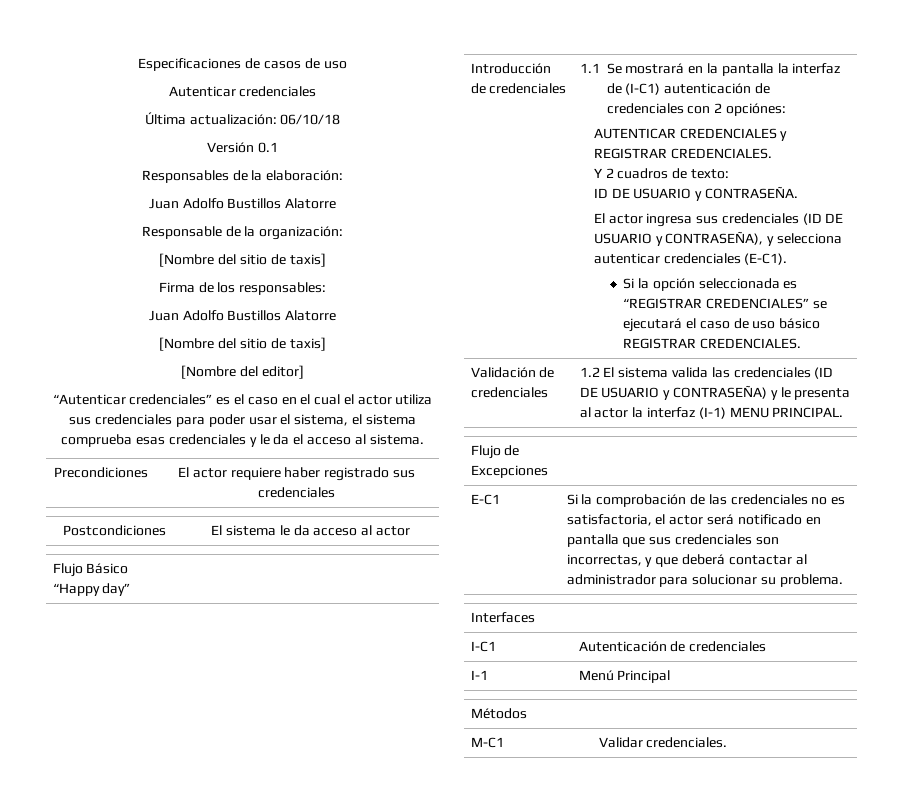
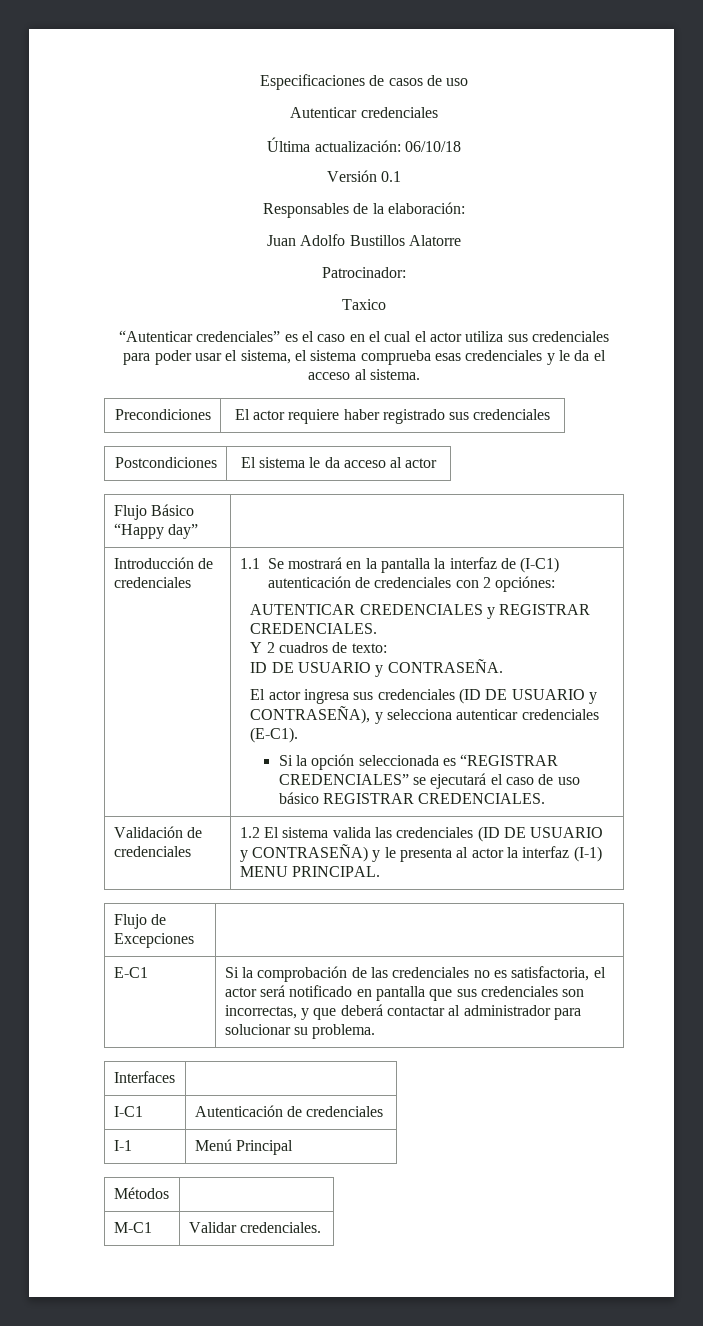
- Responsable de la organización:
- [Nombre del sitio de taxis]
- Firma de los responsables:
- Juan Adolfo Bustillos Alatorre
- [Nombre del sitio de taxis]
- [Nombre del editor]
+ Patrocinador:
+ Taxico

